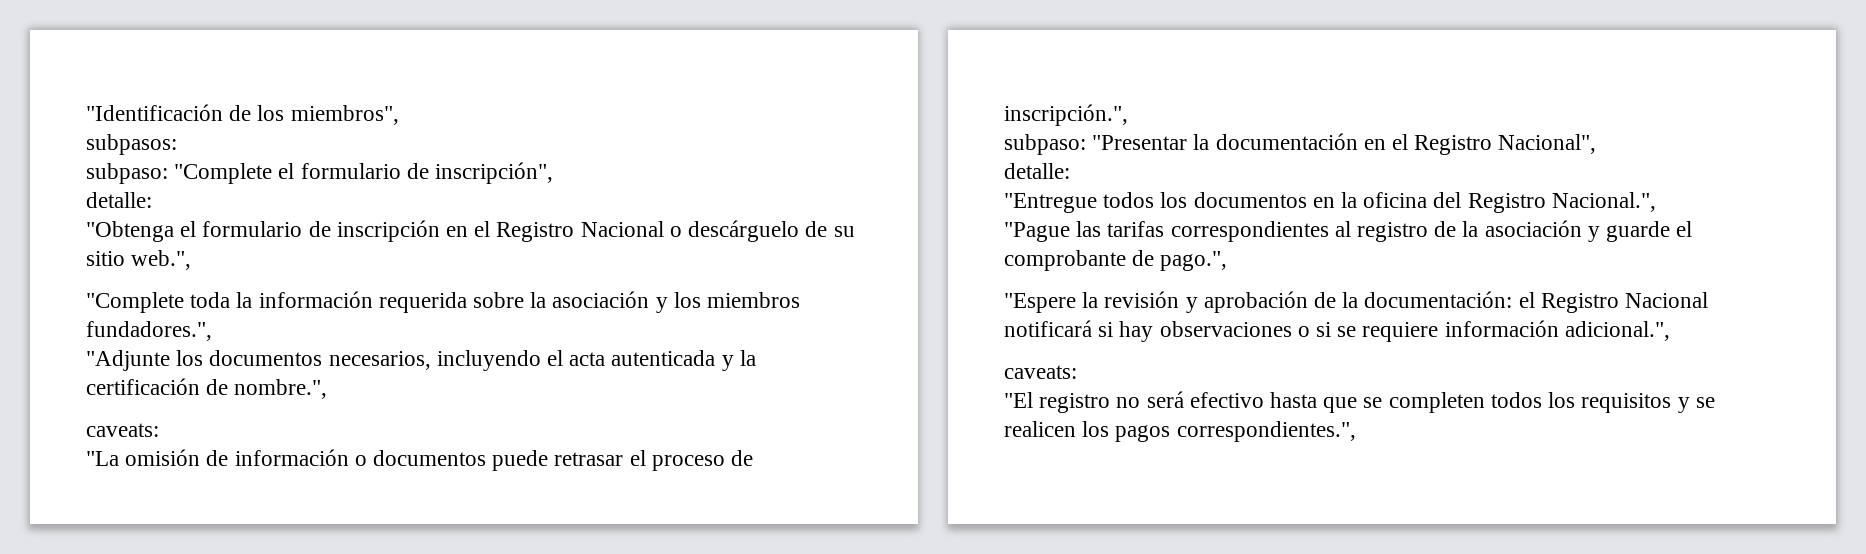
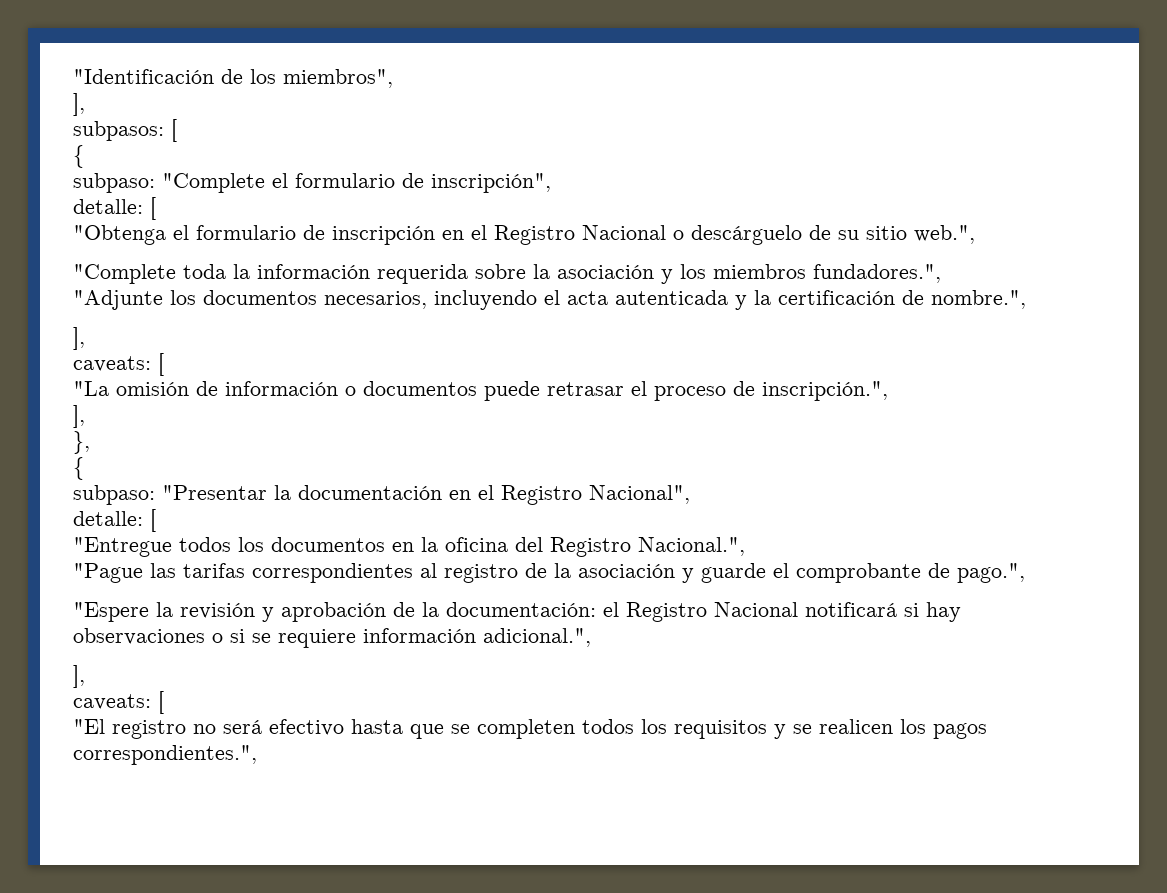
  "Identificación de los miembros",
+ ],
- subpasos:
+ subpasos: [
+ {
  subpaso: "Complete el formulario de inscripción",
- detalle:
+ detalle: [
  "Adjunte los documentos necesarios, incluyendo el acta autenticada y la certificación de nombre.",
- caveats:
+ ],
+ caveats: [
  "La omisión de información o documentos puede retrasar el proceso de inscripción.",
+ ],
+ },
+ {
  subpaso: "Presentar la documentación en el Registro Nacional",
- detalle:
+ detalle: [
  "Espere la revisión y aprobación de la documentación: el Registro Nacional notificará si hay observaciones o si se requiere información adicional.",
- caveats:
+ ],
+ caveats: [

